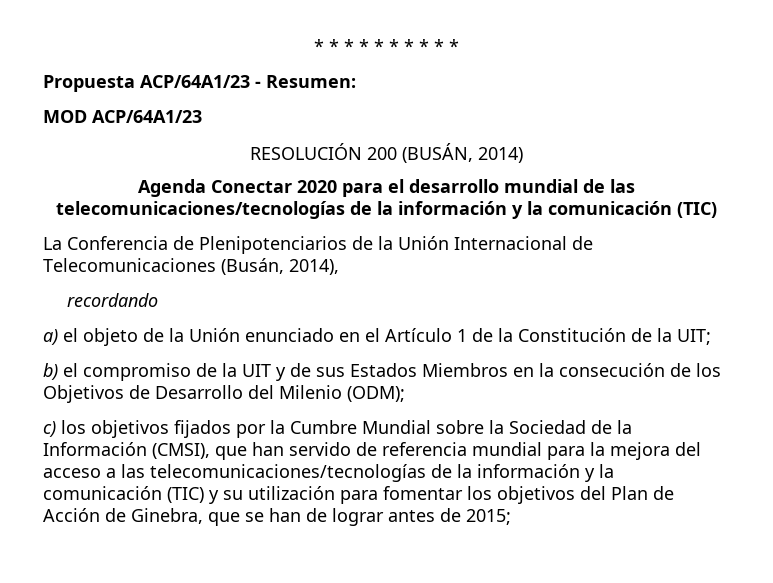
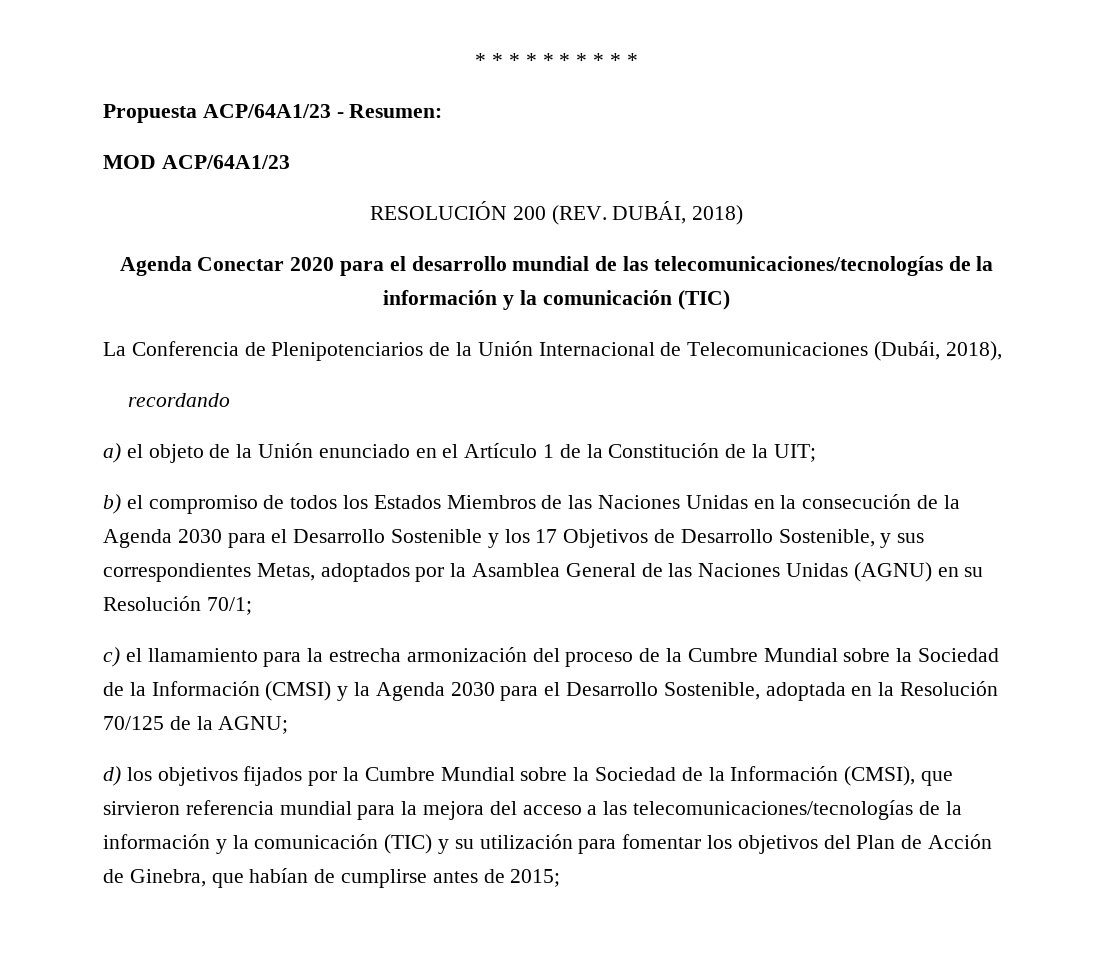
- RESOLUCIÓN 200 (BUSÁN, 2014)
+ RESOLUCIÓN 200 (REV. DUBÁI, 2018)
- La Conferencia de Plenipotenciarios de la Unión Internacional de Telecomunicaciones (Busán, 2014),
+ La Conferencia de Plenipotenciarios de la Unión Internacional de Telecomunicaciones (Dubái, 2018),
- b) el compromiso de la UIT y de sus Estados Miembros en la consecución de los Objetivos de Desarrollo del Milenio (ODM);
- c) los objetivos fijados por la Cumbre Mundial sobre la Sociedad de la Información (CMSI), que han servido de referencia mundial para la mejora del acceso a las telecomunicaciones/tecnologías de la información y la comunicación (TIC) y su utilización para fomentar los objetivos del Plan de Acción de Ginebra, que se han de lograr antes de 2015;
+ b) el compromiso de todos los Estados Miembros de las Naciones Unidas en la consecución de la Agenda 2030 para el Desarrollo Sostenible y los 17 Objetivos de Desarrollo Sostenible, y sus correspondientes Metas, adoptados por la Asamblea General de las Naciones Unidas (AGNU) en su Resolución 70/1;
+ c) el llamamiento para la estrecha armonización del proceso de la Cumbre Mundial sobre la Sociedad de la Información (CMSI) y la Agenda 2030 para el Desarrollo Sostenible, adoptada en la Resolución 70/125 de la AGNU;
+ d) los objetivos fijados por la Cumbre Mundial sobre la Sociedad de la Información (CMSI), que sirvieron referencia mundial para la mejora del acceso a las telecomunicaciones/tecnologías de la información y la comunicación (TIC) y su utilización para fomentar los objetivos del Plan de Acción de Ginebra, que habían de cumplirse antes de 2015;

